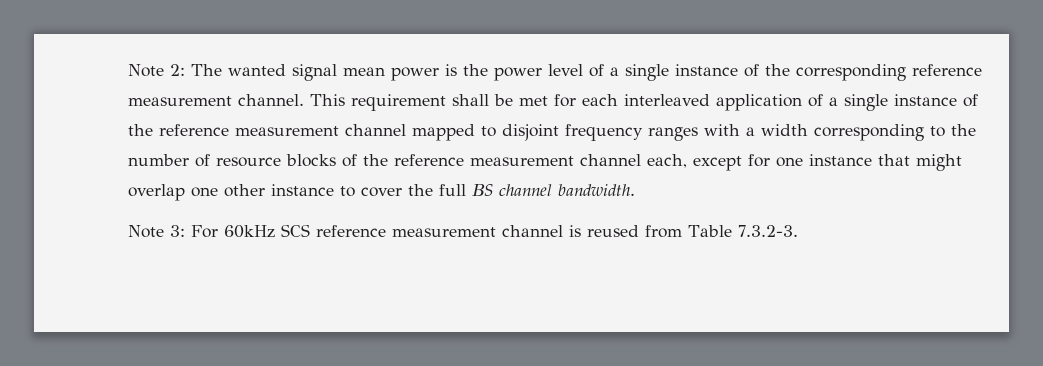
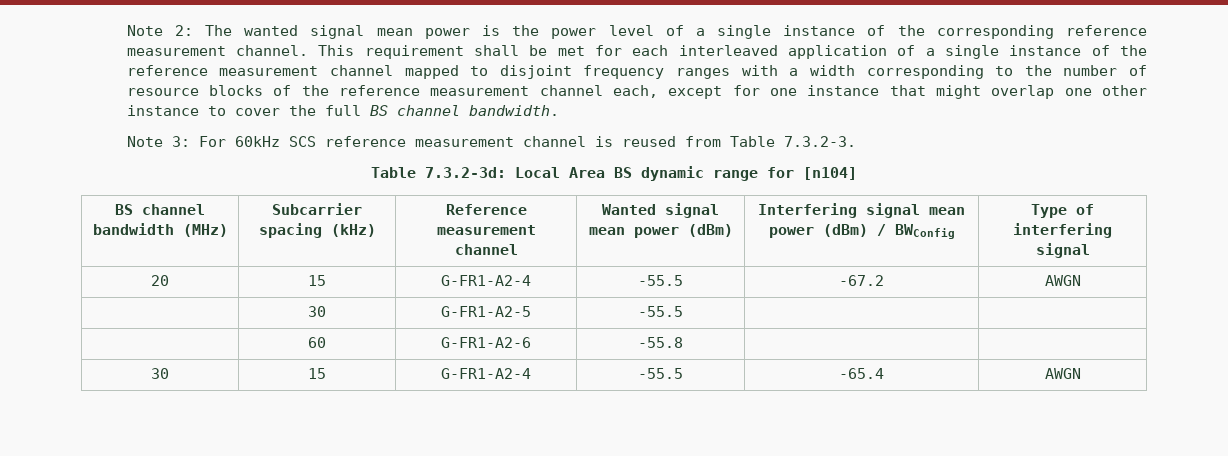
+ Table 7.3.2-3d: Local Area BS dynamic range for [n104]
+ BS channel bandwidth (MHz) | Subcarrier spacing (kHz) | Reference measurement channel | Wanted signal mean power (dBm) | Interfering signal mean power (dBm) / BWConfig | Type of interfering signal
+ 20 | 15 | G-FR1-A2-4 | -55.5 | -67.2 | AWGN
+ | 30 | G-FR1-A2-5 | -55.5 | |
+ | 60 | G-FR1-A2-6 | -55.8 | |
+ 30 | 15 | G-FR1-A2-4 | -55.5 | -65.4 | AWGN

